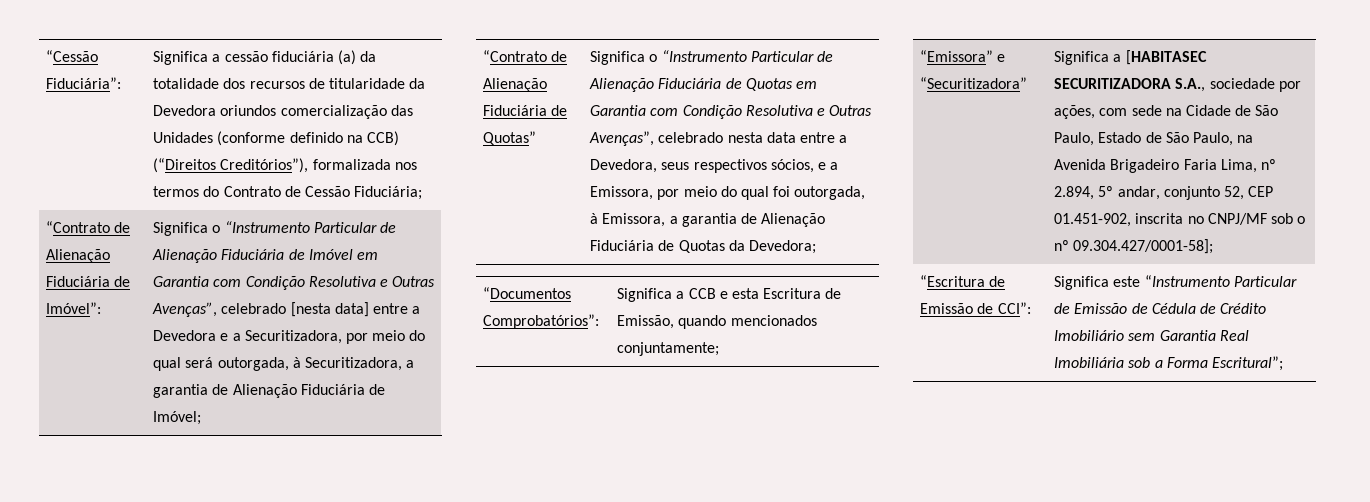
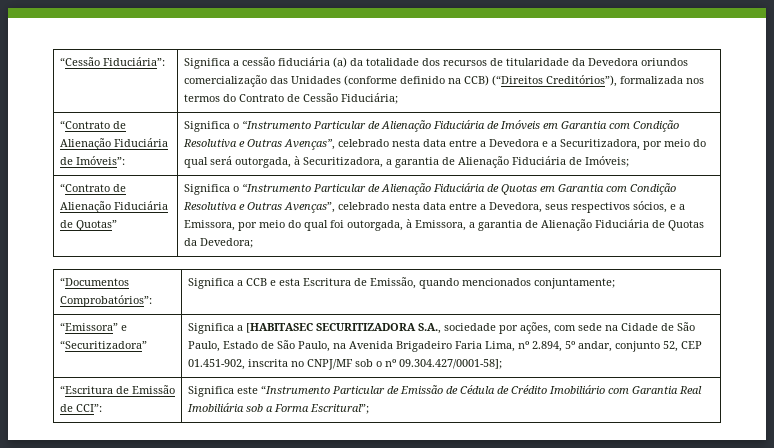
- “Contrato de Alienação Fiduciária de Imóvel”: | Significa o “Instrumento Particular de Alienação Fiduciária de Imóvel em Garantia com Condição Resolutiva e Outras Avenças”, celebrado [nesta data] entre a Devedora e a Securitizadora, por meio do qual será outorgada, à Securitizadora, a garantia de Alienação Fiduciária de Imóvel;
+ “Contrato de Alienação Fiduciária de Imóveis”: | Significa o “Instrumento Particular de Alienação Fiduciária de Imóveis em Garantia com Condição Resolutiva e Outras Avenças”, celebrado nesta data entre a Devedora e a Securitizadora, por meio do qual será outorgada, à Securitizadora, a garantia de Alienação Fiduciária de Imóveis;
- “Escritura de Emissão de CCI”: | Significa este “Instrumento Particular de Emissão de Cédula de Crédito Imobiliário sem Garantia Real Imobiliária sob a Forma Escritural”;
+ “Escritura de Emissão de CCI”: | Significa este “Instrumento Particular de Emissão de Cédula de Crédito Imobiliário com Garantia Real Imobiliária sob a Forma Escritural”;

